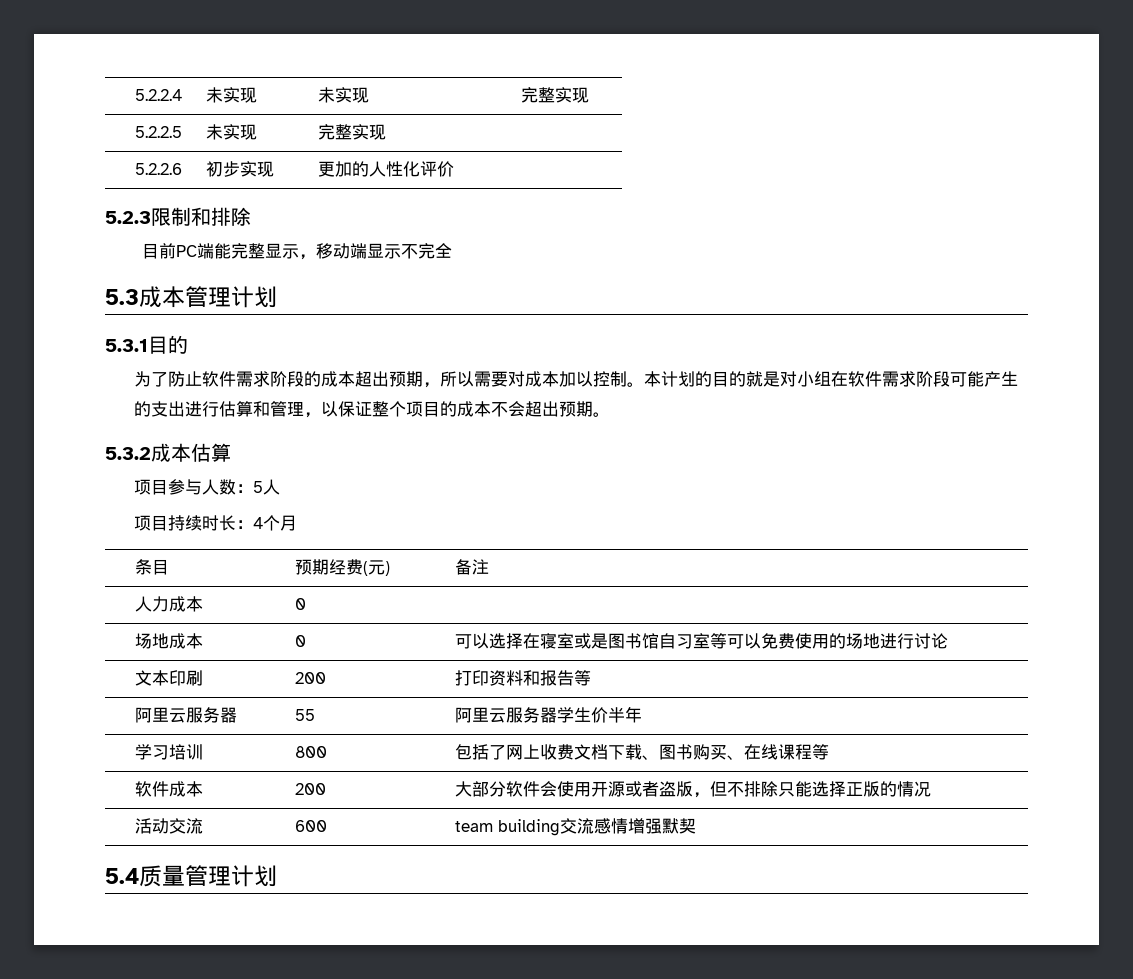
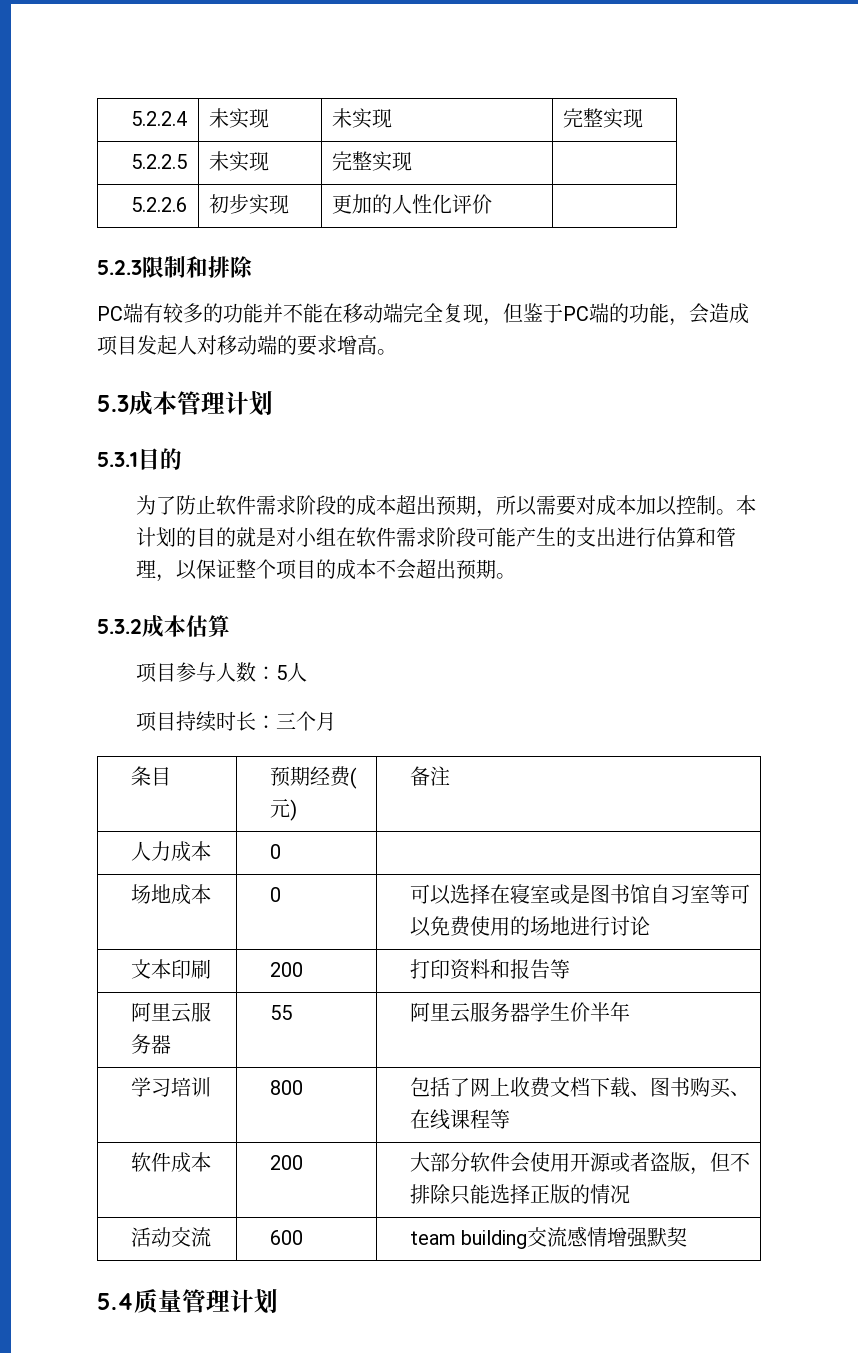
- 目前PC端能完整显示，移动端显示不完全
+ PC端有较多的功能并不能在移动端完全复现，但鉴于PC端的功能，会造成项目发起人对移动端的要求增高。
- 项目持续时长：4个月
+ 项目持续时长：三个月

